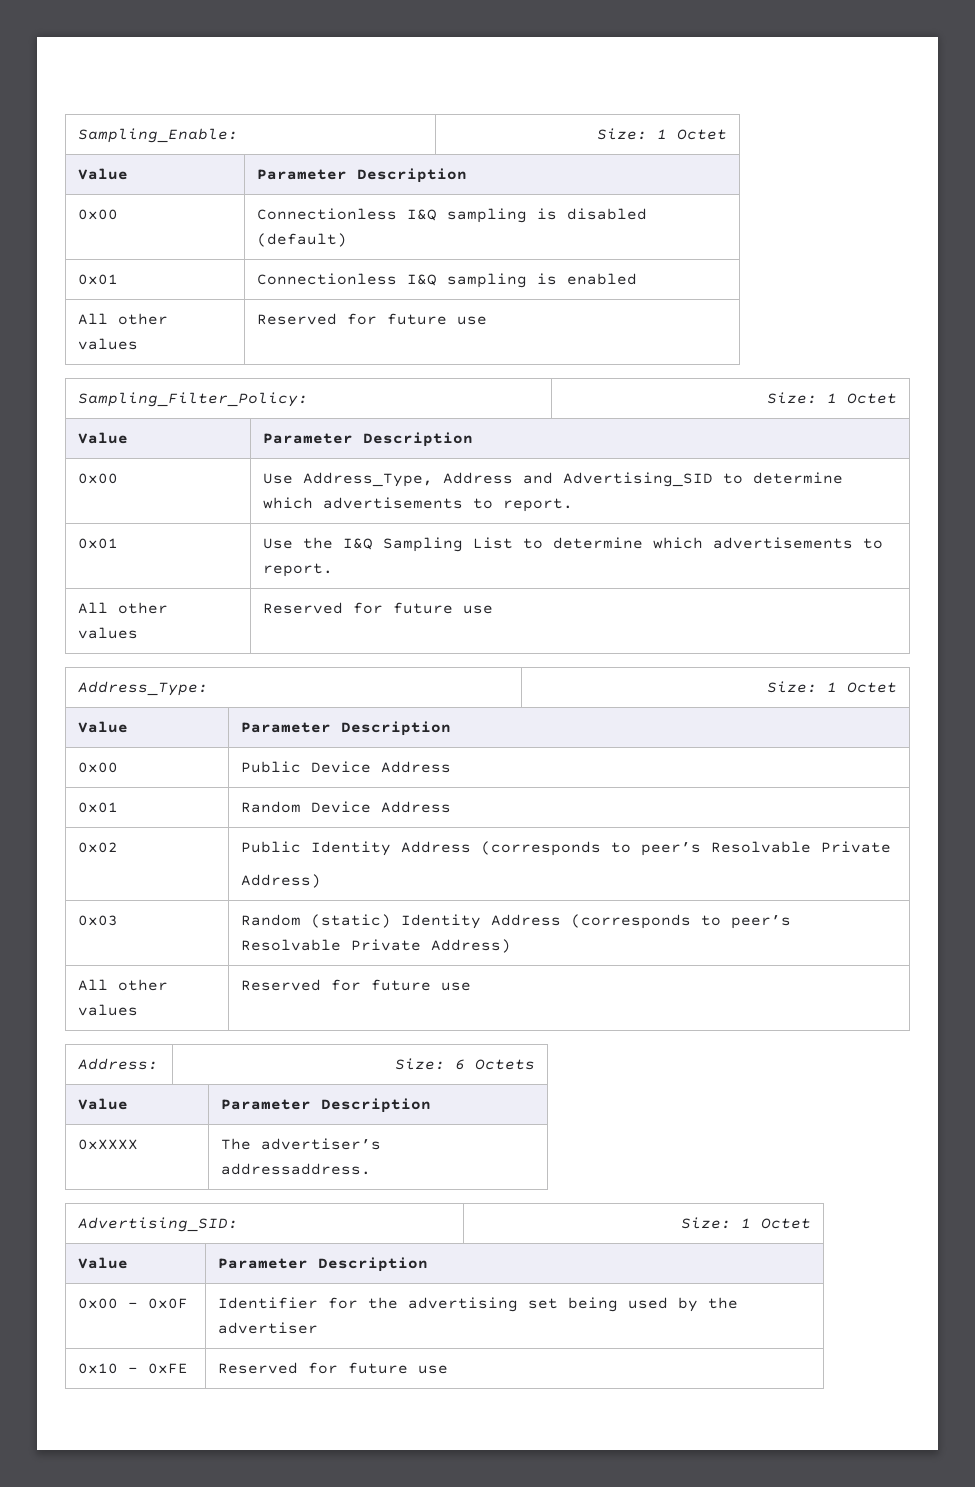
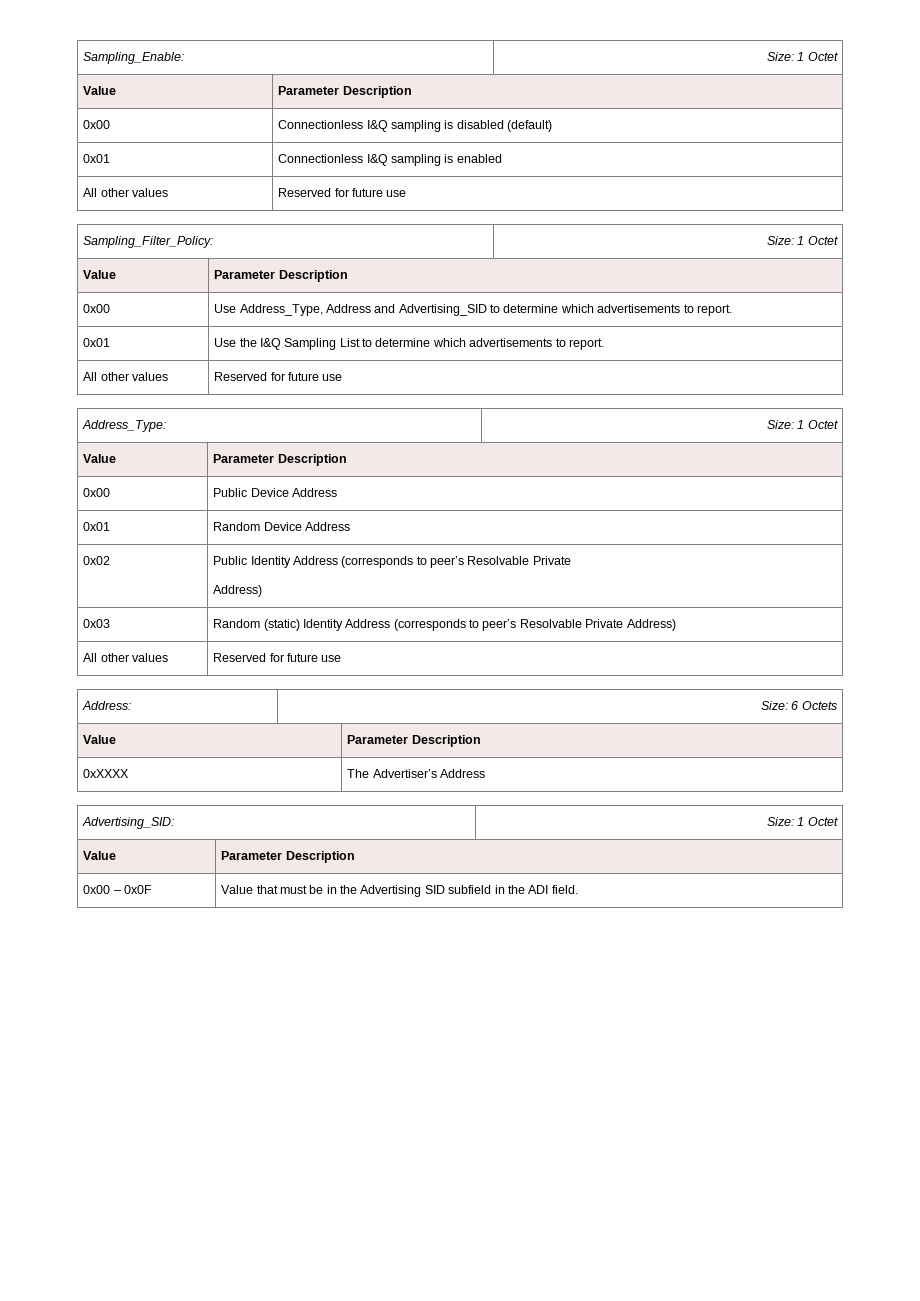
- 0xXXXX | The advertiser’s addressaddress.
+ 0xXXXX | The Advertiser’s Address
- 0x00 – 0x0F | Identifier for the advertising set being used by the advertiser
- 0x10 – 0xFE | Reserved for future use
+ 0x00 – 0x0F | Value that must be in the Advertising SID subfield in the ADI field.

